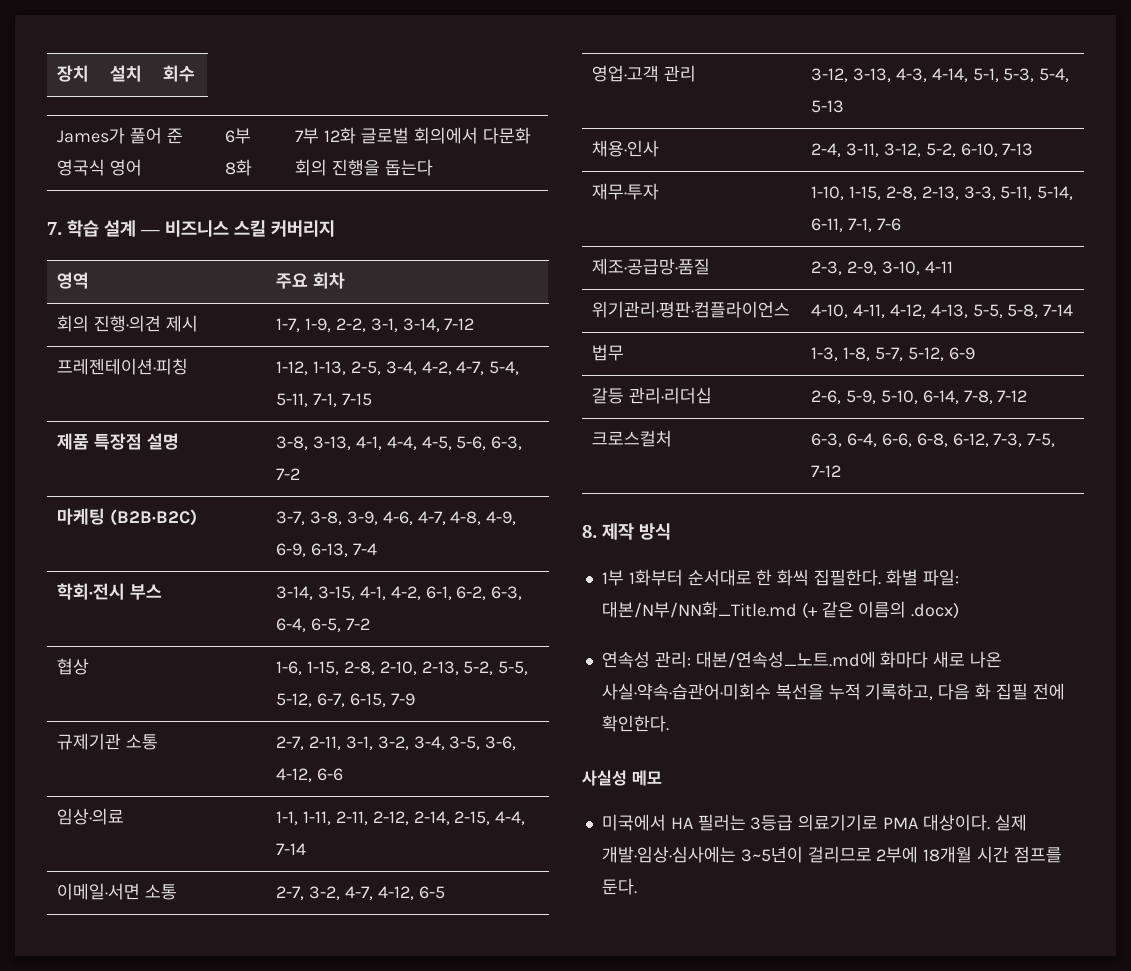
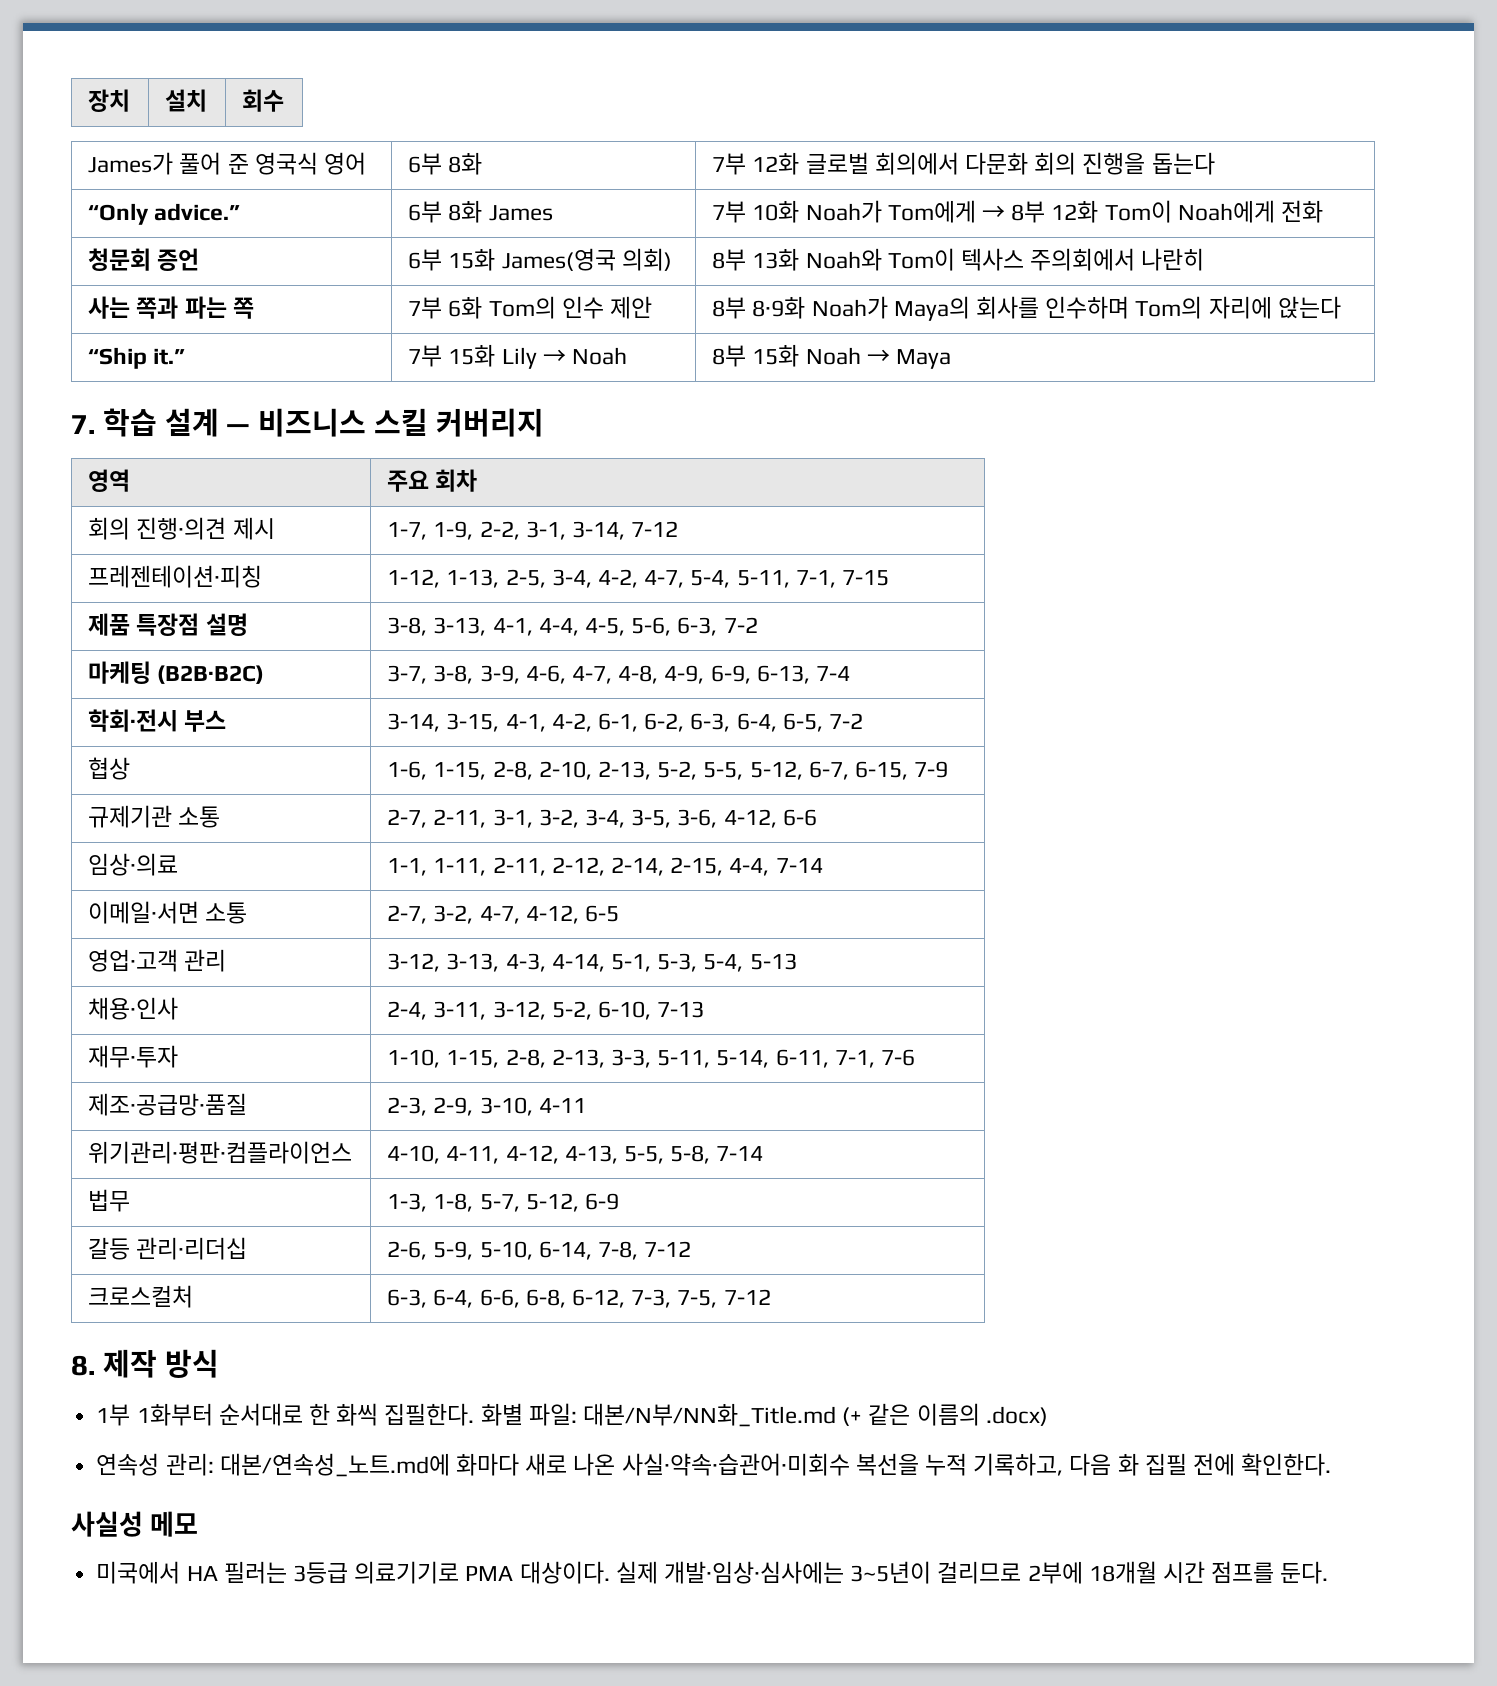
+ “Only advice.” | 6부 8화 James | 7부 10화 Noah가 Tom에게 → 8부 12화 Tom이 Noah에게 전화
+ 청문회 증언 | 6부 15화 James(영국 의회) | 8부 13화 Noah와 Tom이 텍사스 주의회에서 나란히
+ 사는 쪽과 파는 쪽 | 7부 6화 Tom의 인수 제안 | 8부 8·9화 Noah가 Maya의 회사를 인수하며 Tom의 자리에 앉는다
+ “Ship it.” | 7부 15화 Lily → Noah | 8부 15화 Noah → Maya

